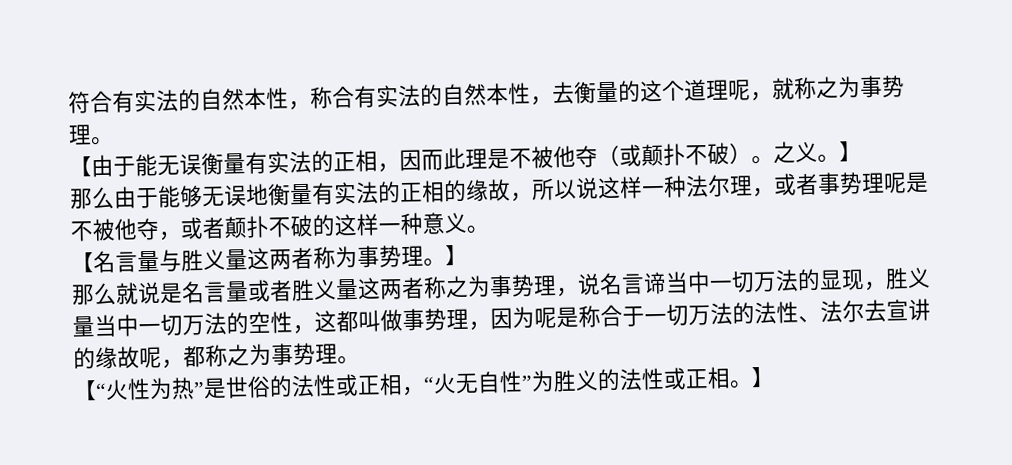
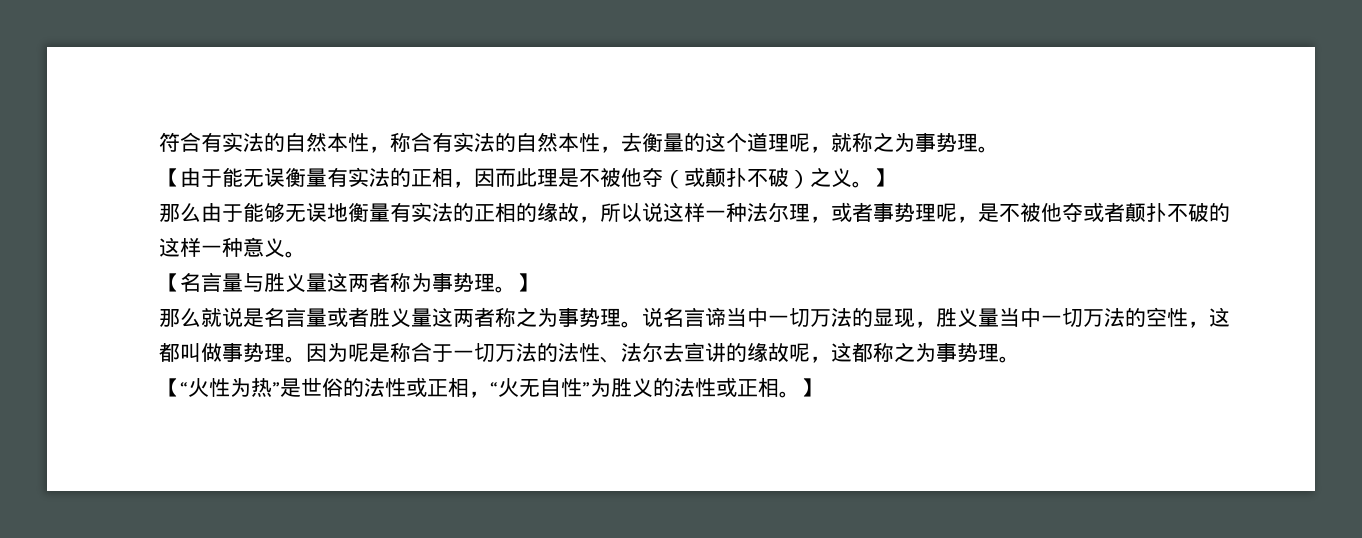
- 【由于能无误衡量有实法的正相，因而此理是不被他夺（或颠扑不破）。之义。
+ 【由于能无误衡量有实法的正相，因而此理是不被他夺（或颠扑不破）之义。
- 那么由于能够无误地衡量有实法的正相的缘故，所以说这样一种法尔理，或者事势理呢是不被他夺，或者颠扑不破的这样一种意义。
+ 那么由于能够无误地衡量有实法的正相的缘故，所以说这样一种法尔理，或者事势理呢，是不被他夺或者颠扑不破的这样一种意义。
- 那么就说是名言量或者胜义量这两者称之为事势理，说名言谛当中一切万法的显现，胜义量当中一切万法的空性，这都叫做事势理，因为呢是称合于一切万法的法性、法尔去宣讲的缘故呢，都称之为事势理。
+ 那么就说是名言量或者胜义量这两者称之为事势理。说名言谛当中一切万法的显现，胜义量当中一切万法的空性，这都叫做事势理。因为呢是称合于一切万法的法性、法尔去宣讲的缘故呢，这都称之为事势理。

